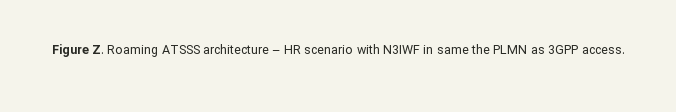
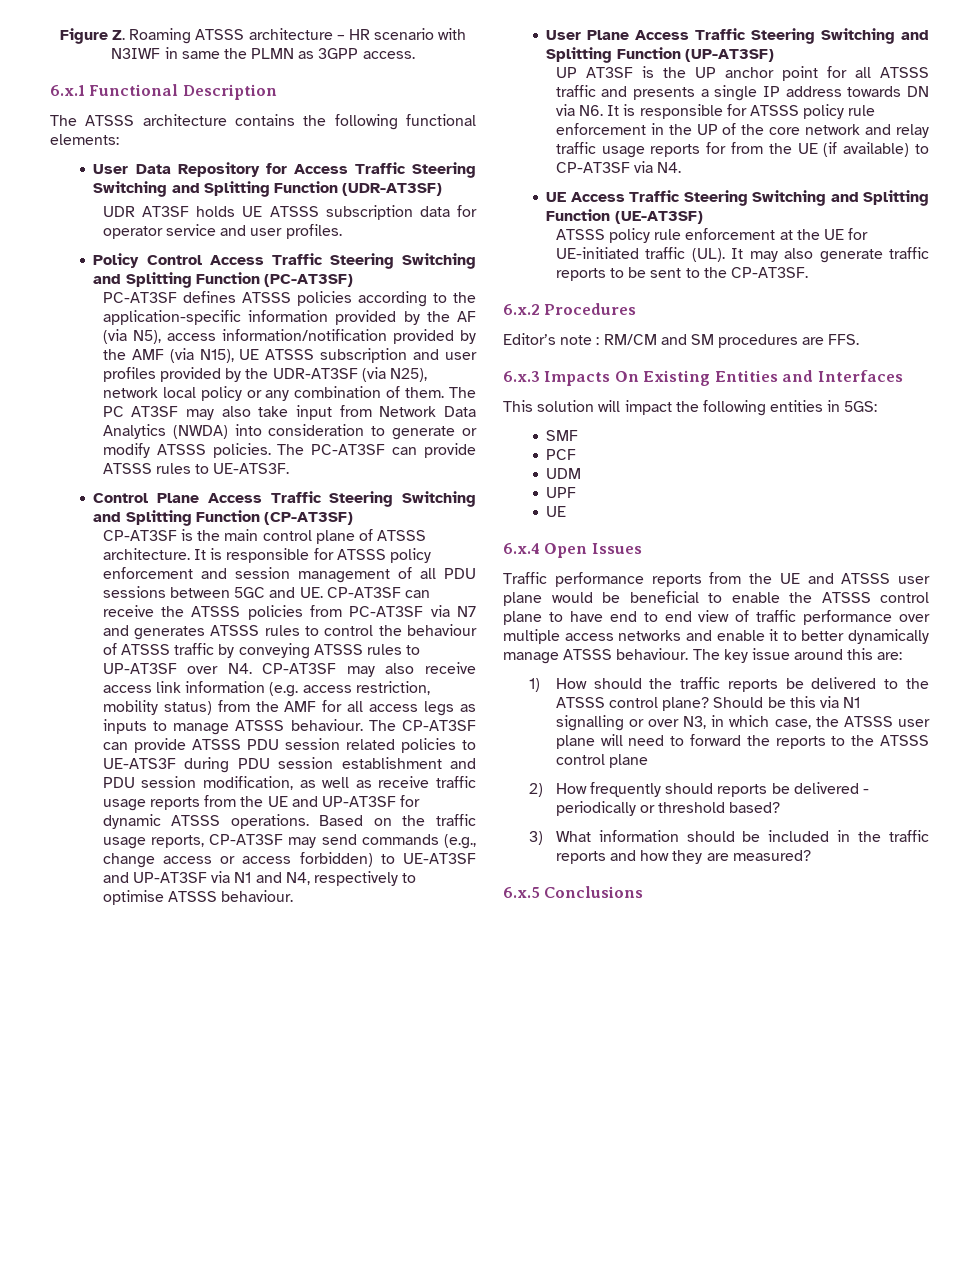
+ 6.x.1 Functional Description
+ The ATSSS architecture contains the following functional elements:
+ User Data Repository for Access Traffic Steering Switching and Splitting Function (UDR-AT3SF)
+ UDR AT3SF holds UE ATSSS subscription data for operator service and user profiles.
+ Policy Control Access Traffic Steering Switching and Splitting Function (PC-AT3SF)
+ PC-AT3SF defines ATSSS policies according to the application-specific information provided by the AF (via N5), access information/notification provided by the AMF (via N15), UE ATSSS subscription and user profiles provided by the UDR-AT3SF (via N25), network local policy or any combination of them. The PC AT3SF may also take input from Network Data Analytics (NWDA) into consideration to generate or modify ATSSS policies. The PC-AT3SF can provide ATSSS rules to UE-ATS3F.
+ Control Plane Access Traffic Steering Switching and Splitting Function (CP-AT3SF)
+ CP-AT3SF is the main control plane of ATSSS architecture. It is responsible for ATSSS policy enforcement and session management of all PDU sessions between 5GC and UE. CP-AT3SF can receive the ATSSS policies from PC-AT3SF via N7 and generates ATSSS rules to control the behaviour of ATSSS traffic by conveying ATSSS rules to UP-AT3SF over N4. CP-AT3SF may also receive access link information (e.g. access restriction, mobility status) from the AMF for all access legs as inputs to manage ATSSS behaviour. The CP-AT3SF can provide ATSSS PDU session related policies to UE-ATS3F during PDU session establishment and PDU session modification, as well as receive traffic usage reports from the UE and UP-AT3SF for dynamic ATSSS operations. Based on the traffic usage reports, CP-AT3SF may send commands (e.g., change access or access forbidden) to UE-AT3SF and UP-AT3SF via N1 and N4, respectively to optimise ATSSS behaviour.
+ User Plane Access Traffic Steering Switching and Splitting Function (UP-AT3SF)
+ UP AT3SF is the UP anchor point for all ATSSS traffic and presents a single IP address towards DN via N6. It is responsible for ATSSS policy rule enforcement in the UP of the core network and relay traffic usage reports for from the UE (if available) to CP-AT3SF via N4.
+ UE Access Traffic Steering Switching and Splitting Function (UE-AT3SF)
+ ATSSS policy rule enforcement at the UE for UE-initiated traffic (UL). It may also generate traffic reports to be sent to the CP-AT3SF.
+ 6.x.2 Procedures
+ Editor’s note : RM/CM and SM procedures are FFS.
+ 6.x.3 Impacts On Existing Entities and Interfaces
+ This solution will impact the following entities in 5GS:
+ SMF
+ PCF
+ UDM
+ UPF
+ UE
+ 6.x.4 Open Issues
+ Traffic performance reports from the UE and ATSSS user plane would be beneficial to enable the ATSSS control plane to have end to end view of traffic performance over multiple access networks and enable it to better dynamically manage ATSSS behaviour. The key issue around this are:
+ 1) How should the traffic reports be delivered to the ATSSS control plane? Should be this via N1 signalling or over N3, in which case, the ATSSS user plane will need to forward the reports to the ATSSS control plane
+ 2) How frequently should reports be delivered - periodically or threshold based?
+ 3) What information should be included in the traffic reports and how they are measured?
+ 6.x.5 Conclusions

